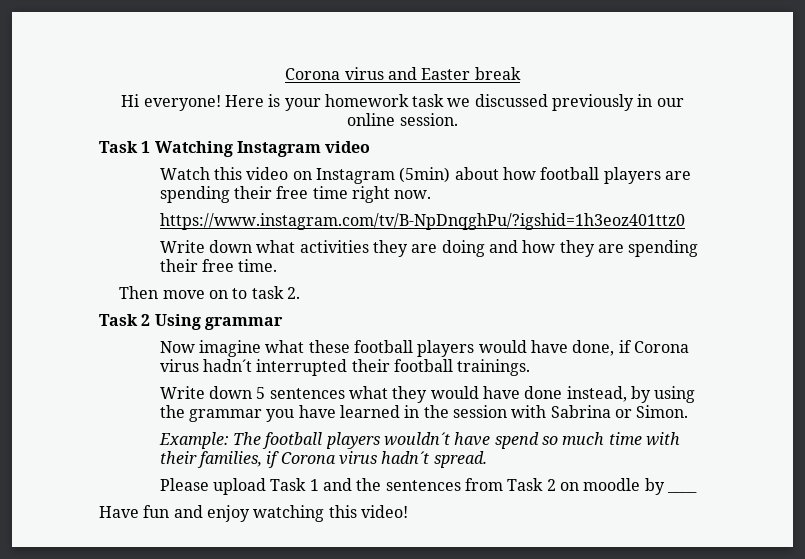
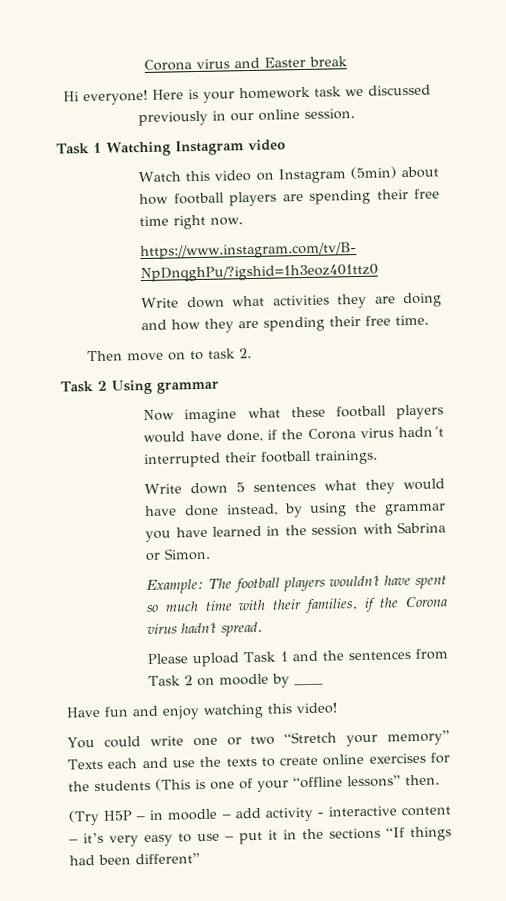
- Now imagine what these football players would have done, if Corona virus hadn´t interrupted their football trainings.
+ Now imagine what these football players would have done, if the Corona virus hadn´t interrupted their football trainings.
- Example: The football players wouldn´t have spend so much time with their families, if Corona virus hadn´t spread.
+ Example: The football players wouldn´t have spent so much time with their families, if the Corona virus hadn´t spread.
+ You could write one or two “Stretch your memory” Texts each and use the texts to create online exercises for the students (This is one of your “offline lessons” then.
+ (Try H5P – in moodle – add activity - interactive content – it’s very easy to use – put it in the sections “If things had been different”

